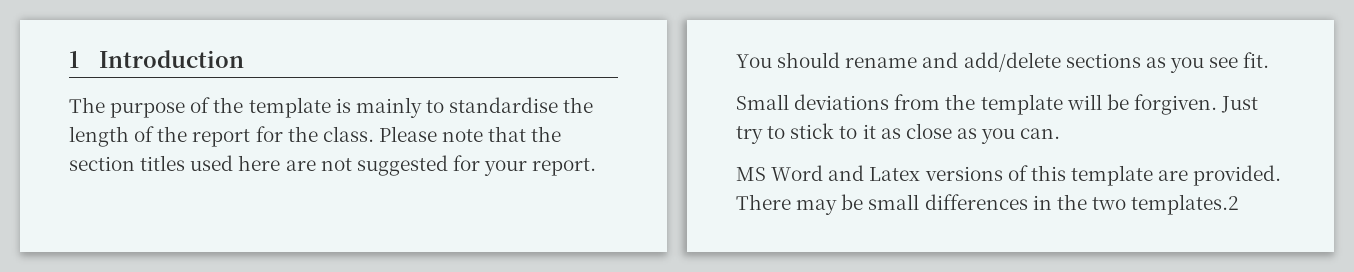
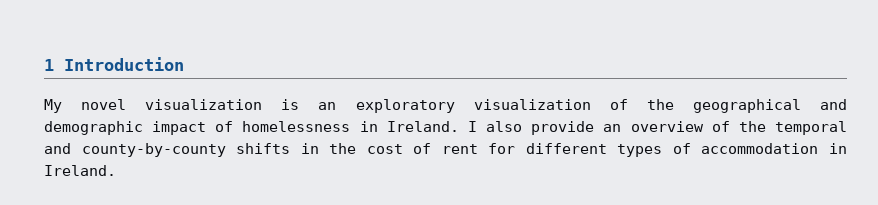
- The purpose of the template is mainly to standardise the length of the report for the class. Please note that the section titles used here are not suggested for your report. You should rename and add/delete sections as you see fit.
- Small deviations from the template will be forgiven. Just try to stick to it as close as you can.
- MS Word and Latex versions of this template are provided. There may be small differences in the two templates.2
+ My novel visualization is an exploratory visualization of the geographical and demographic impact of homelessness in Ireland. I also provide an overview of the temporal and county-by-county shifts in the cost of rent for different types of accommodation in Ireland.

